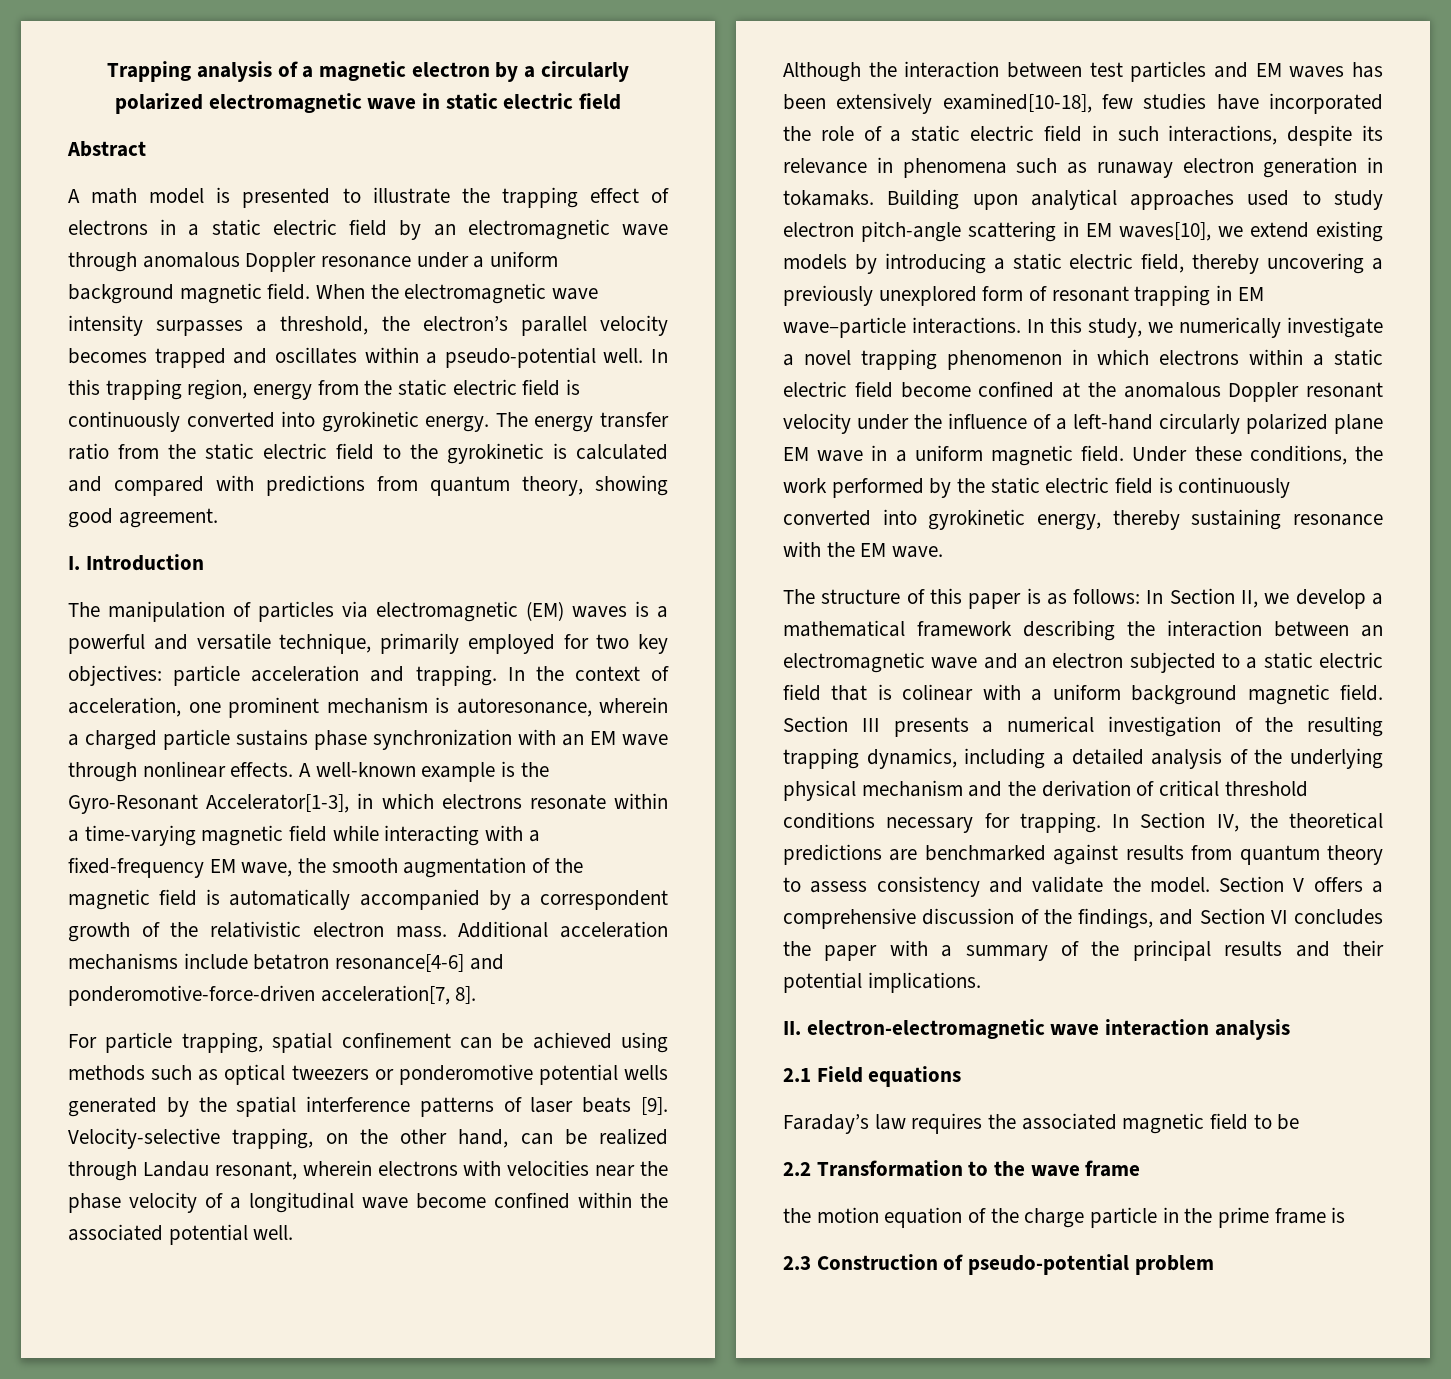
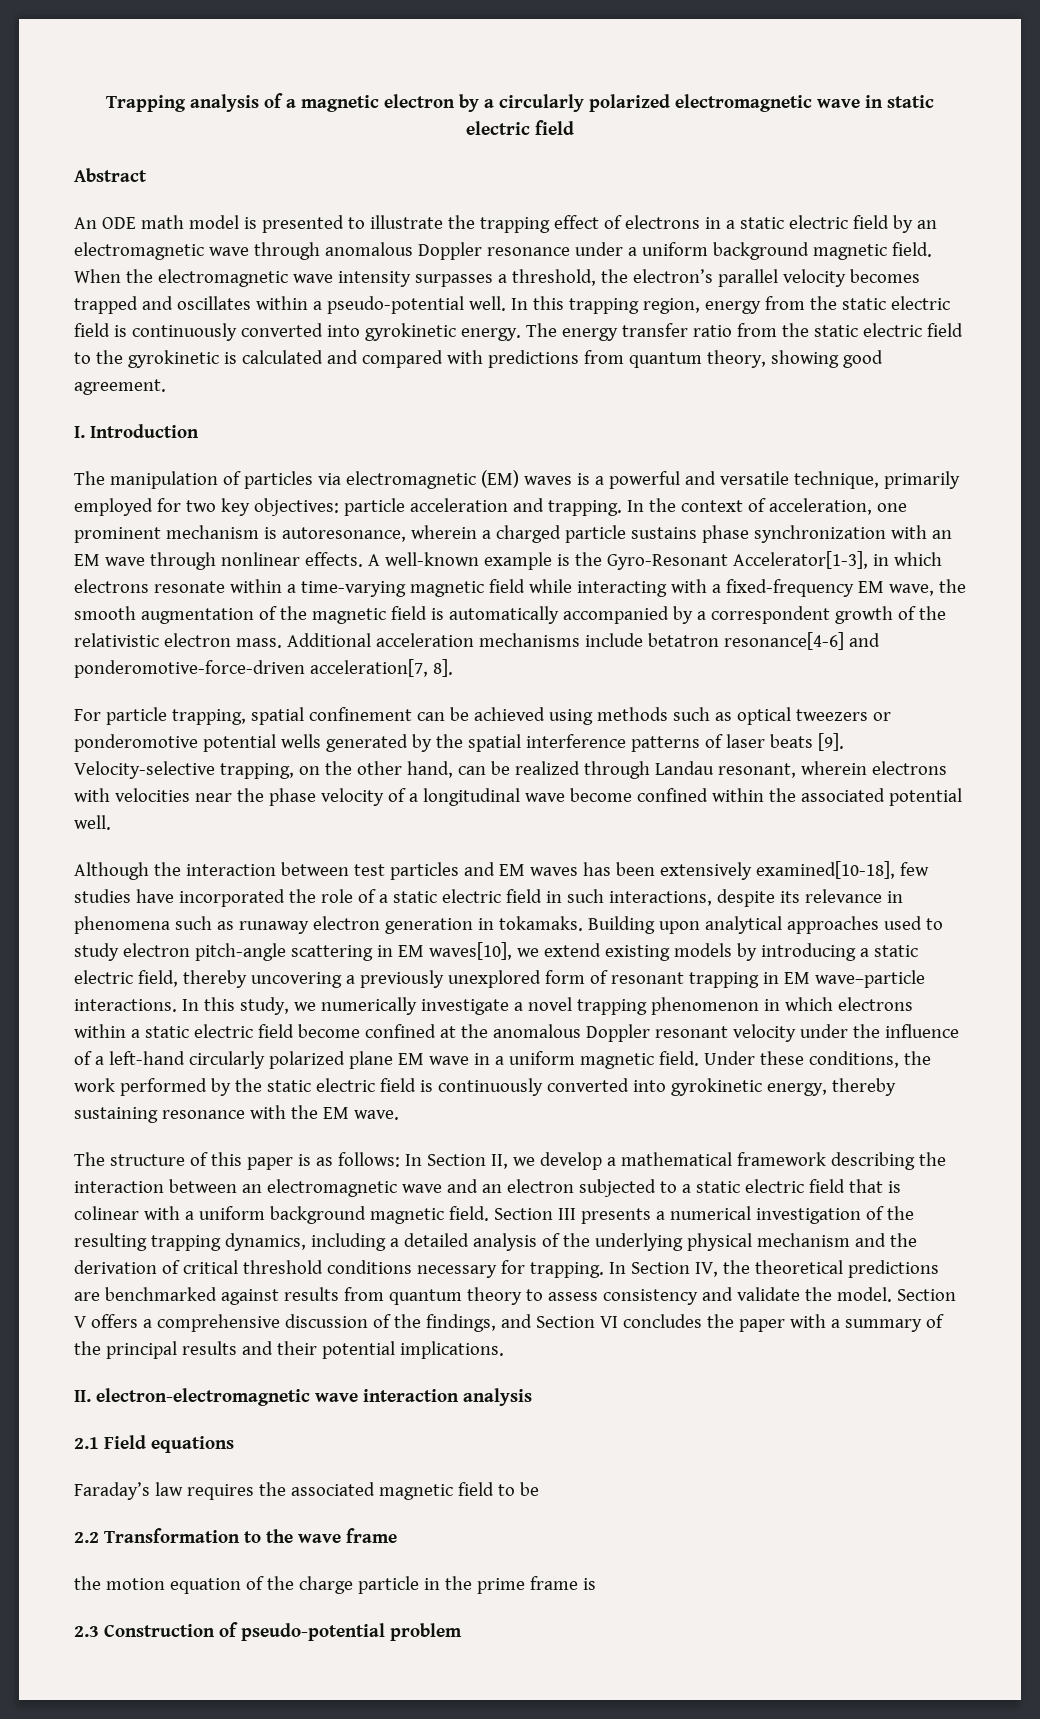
- A math model is presented to illustrate the trapping effect of electrons in a static electric field by an electromagnetic wave through anomalous Doppler resonance under a uniform background magnetic field.
+ An ODE math model is presented to illustrate the trapping effect of electrons in a static electric field by an electromagnetic wave through anomalous Doppler resonance under a uniform background magnetic field.

